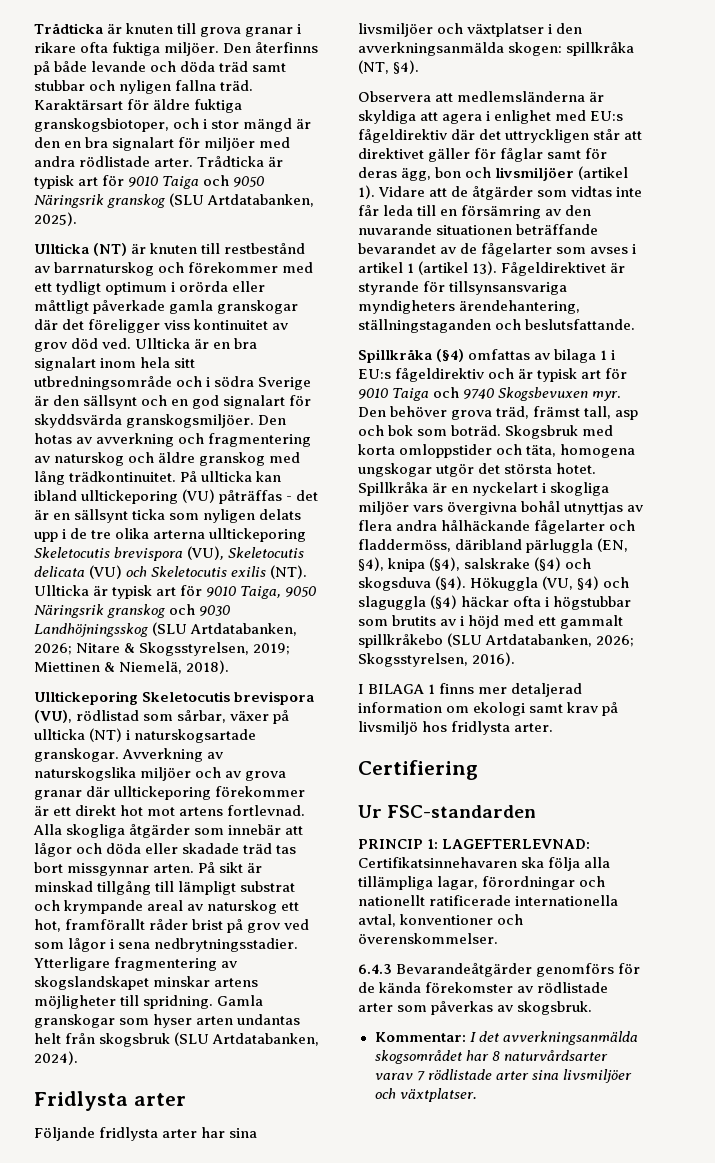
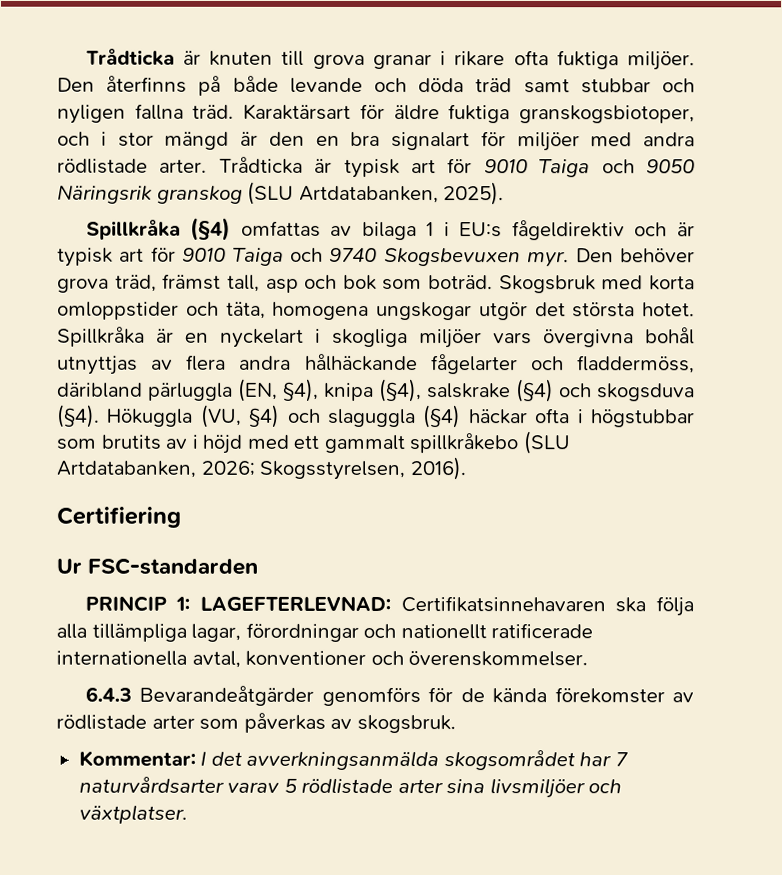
- Ullticka (NT) är knuten till restbestånd av barrnaturskog och förekommer med ett tydligt optimum i orörda eller måttligt påverkade gamla granskogar där det föreligger viss kontinuitet av grov död ved. Ullticka är en bra signalart inom hela sitt utbredningsområde och i södra Sverige är den sällsynt och en god signalart för skyddsvärda granskogsmiljöer. Den hotas av avverkning och fragmentering av naturskog och äldre granskog med lång trädkontinuitet. På ullticka kan ibland ulltickeporing (VU) påträffas - det är en sällsynt ticka som nyligen delats upp i de tre olika arterna ulltickeporing Skeletocutis brevispora (VU), Skeletocutis delicata (VU) och Skeletocutis exilis (NT). Ullticka är typisk art för 9010 Taiga, 9050 Näringsrik granskog och 9030 Landhöjningsskog (SLU Artdatabanken, 2026; Nitare & Skogsstyrelsen, 2019; Miettinen & Niemelä, 2018).
- Ulltickeporing Skeletocutis brevispora (VU), rödlistad som sårbar, växer på ullticka (NT) i naturskogsartade granskogar. Avverkning av naturskogslika miljöer och av grova granar där ulltickeporing förekommer är ett direkt hot mot artens fortlevnad. Alla skogliga åtgärder som innebär att lågor och döda eller skadade träd tas bort missgynnar arten. På sikt är minskad tillgång till lämpligt substrat och krympande areal av naturskog ett hot, framförallt råder brist på grov ved som lågor i sena nedbrytningsstadier. Ytterligare fragmentering av skogslandskapet minskar artens möjligheter till spridning. Gamla granskogar som hyser arten undantas helt från skogsbruk (SLU Artdatabanken, 2024).
- Fridlysta arter
- Följande fridlysta arter har sina livsmiljöer och växtplatser i den avverkningsanmälda skogen: spillkråka (NT, §4).
- Observera att medlemsländerna är skyldiga att agera i enlighet med EU:s fågeldirektiv där det uttryckligen står att direktivet gäller för fåglar samt för deras ägg, bon och livsmiljöer (artikel 1). Vidare att de åtgärder som vidtas inte får leda till en försämring av den nuvarande situationen beträffande bevarandet av de fågelarter som avses i artikel 1 (artikel 13). Fågeldirektivet är styrande för tillsynsansvariga myndigheters ärendehantering, ställningstaganden och beslutsfattande.
- I BILAGA 1 finns mer detaljerad information om ekologi samt krav på livsmiljö hos fridlysta arter.
- Kommentar: I det avverkningsanmälda skogsområdet har 8 naturvårdsarter varav 7 rödlistade arter sina livsmiljöer och växtplatser.
+ Kommentar: I det avverkningsanmälda skogsområdet har 7 naturvårdsarter varav 5 rödlistade arter sina livsmiljöer och växtplatser.

